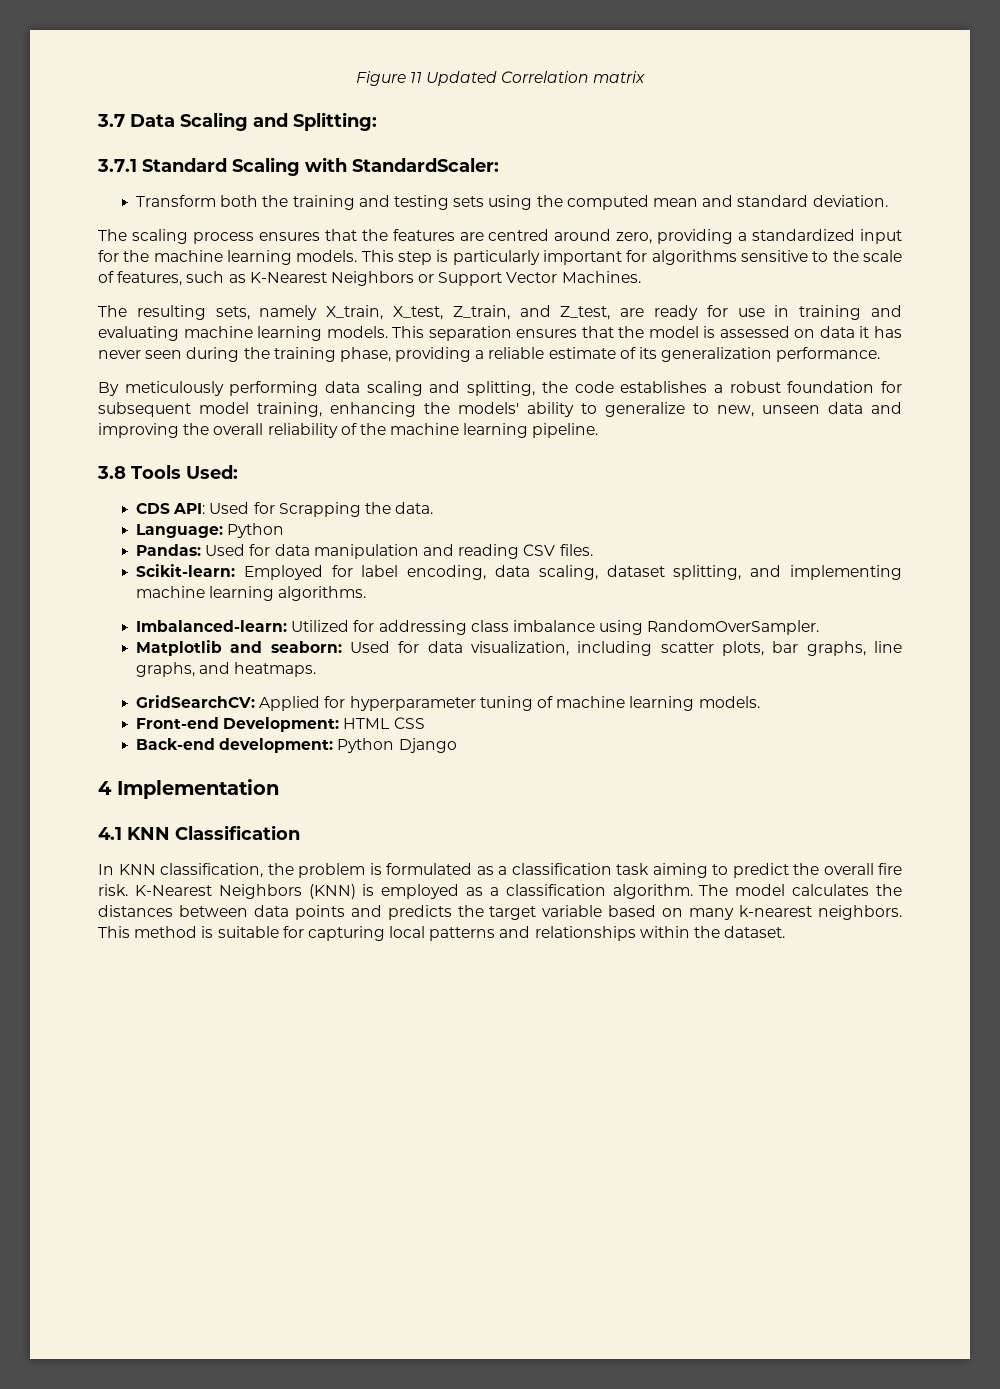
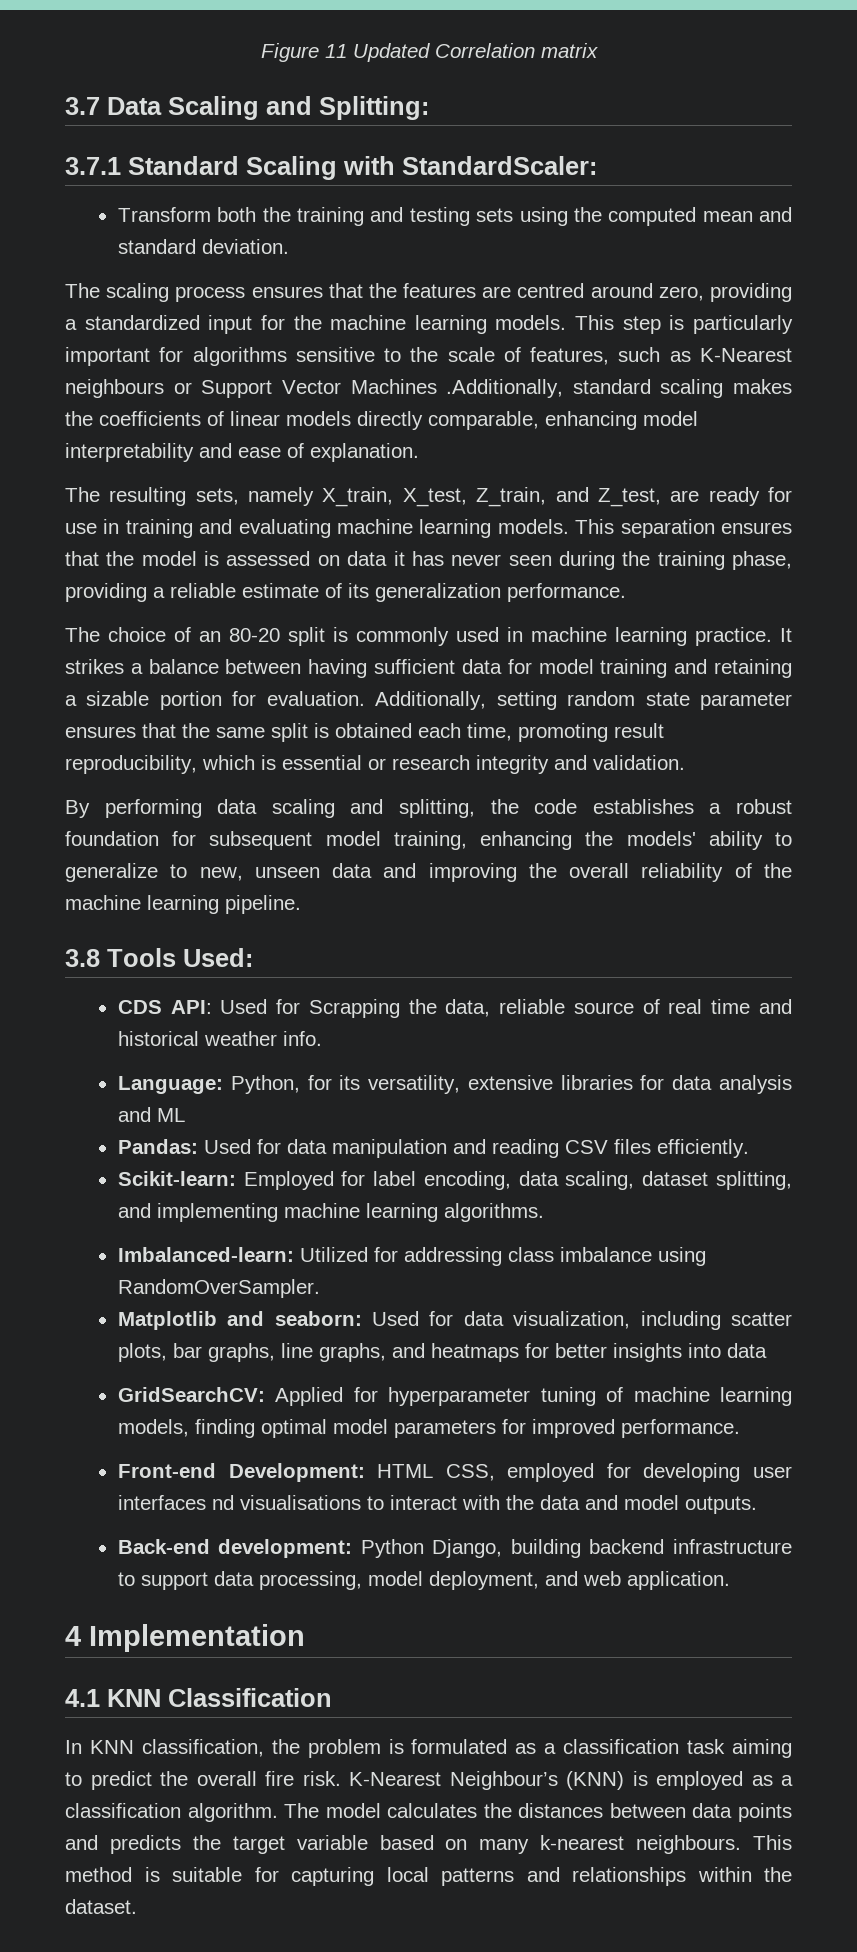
- This step is particularly important for algorithms sensitive to the scale of features, such as K-Nearest Neighbors or Support Vector Machines.
+ This step is particularly important for algorithms sensitive to the scale of features, such as K-Nearest neighbours or Support Vector Machines .Additionally, standard scaling makes the coefficients of linear models directly comparable, enhancing model interpretability and ease of explanation.
+ The choice of an 80-20 split is commonly used in machine learning practice. It strikes a balance between having sufficient data for model training and retaining a sizable portion for evaluation. Additionally, setting random state parameter ensures that the same split is obtained each time, promoting result reproducibility, which is essential or research integrity and validation.
- By meticulously performing data scaling and splitting, the code establishes a robust foundation for subsequent model training, enhancing the models' ability to generalize to new, unseen data and improving the overall reliability of the machine learning pipeline.
+ By performing data scaling and splitting, the code establishes a robust foundation for subsequent model training, enhancing the models' ability to generalize to new, unseen data and improving the overall reliability of the machine learning pipeline.
- CDS API: Used for Scrapping the data.
- Language: Python
+ CDS API: Used for Scrapping the data, reliable source of real time and historical weather info.
+ Language: Python, for its versatility, extensive libraries for data analysis and ML
- Pandas: Used for data manipulation and reading CSV files.
+ Pandas: Used for data manipulation and reading CSV files efficiently.
- Matplotlib and seaborn: Used for data visualization, including scatter plots, bar graphs, line graphs, and heatmaps.
+ Matplotlib and seaborn: Used for data visualization, including scatter plots, bar graphs, line graphs, and heatmaps for better insights into data
- GridSearchCV: Applied for hyperparameter tuning of machine learning models.
- Front-end Development: HTML CSS
- Back-end development: Python Django
+ GridSearchCV: Applied for hyperparameter tuning of machine learning models, finding optimal model parameters for improved performance.
+ Front-end Development: HTML CSS, employed for developing user interfaces nd visualisations to interact with the data and model outputs.
+ Back-end development: Python Django, building backend infrastructure to support data processing, model deployment, and web application.
- K-Nearest Neighbors (KNN) is employed as a classification algorithm.
+ K-Nearest Neighbour’s (KNN) is employed as a classification algorithm.
- The model calculates the distances between data points and predicts the target variable based on many k-nearest neighbors.
+ The model calculates the distances between data points and predicts the target variable based on many k-nearest neighbours.

